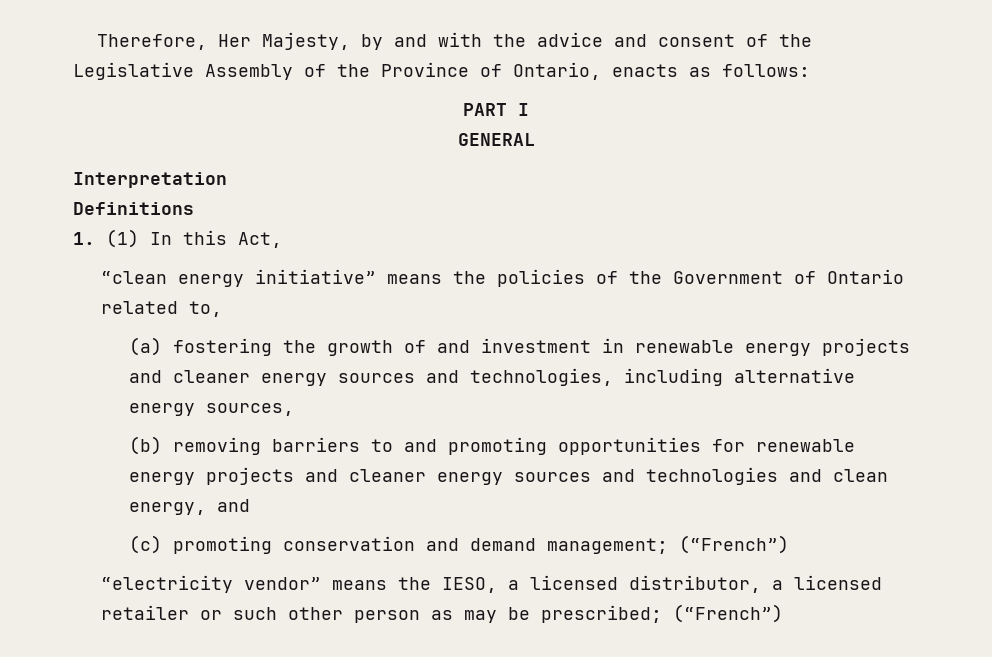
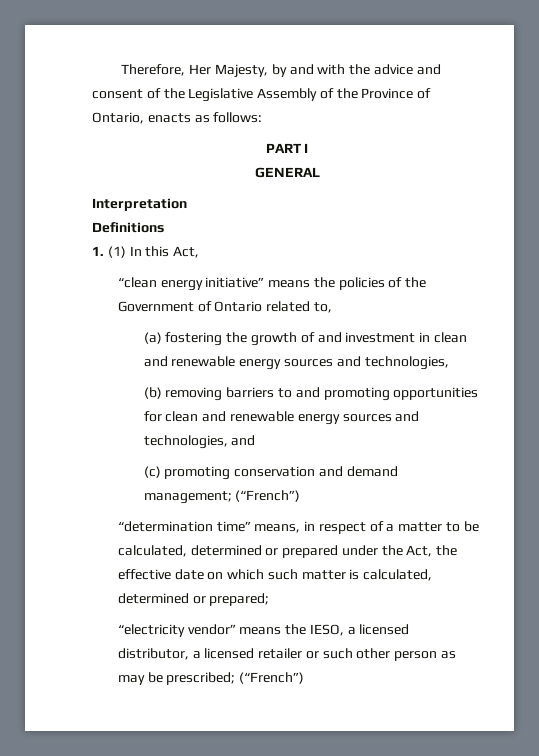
- (a) fostering the growth of and investment in renewable energy projects and cleaner energy sources and technologies, including alternative energy sources,
+ (a) fostering the growth of and investment in clean and renewable energy sources and technologies,
- (b) removing barriers to and promoting opportunities for renewable energy projects and cleaner energy sources and technologies and clean energy, and
+ (b) removing barriers to and promoting opportunities for clean and renewable energy sources and technologies, and
+ “determination time” means, in respect of a matter to be calculated, determined or prepared under the Act, the effective date on which such matter is calculated, determined or prepared;

